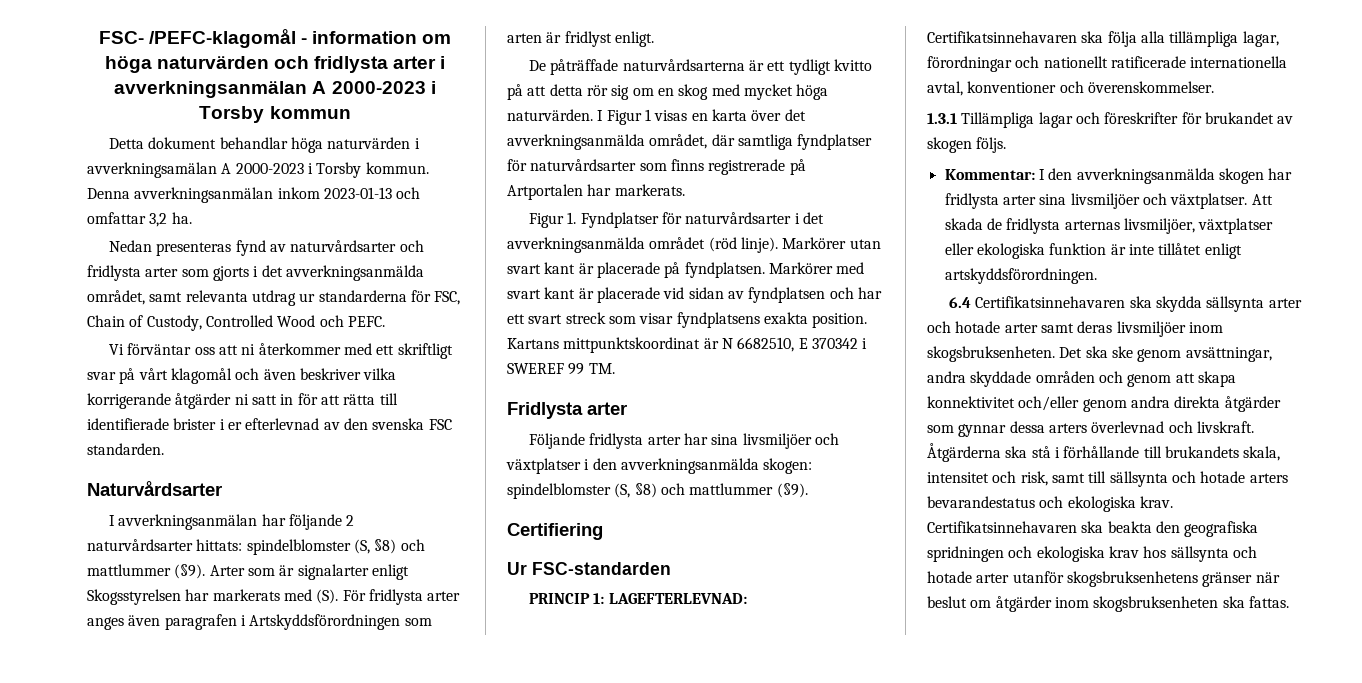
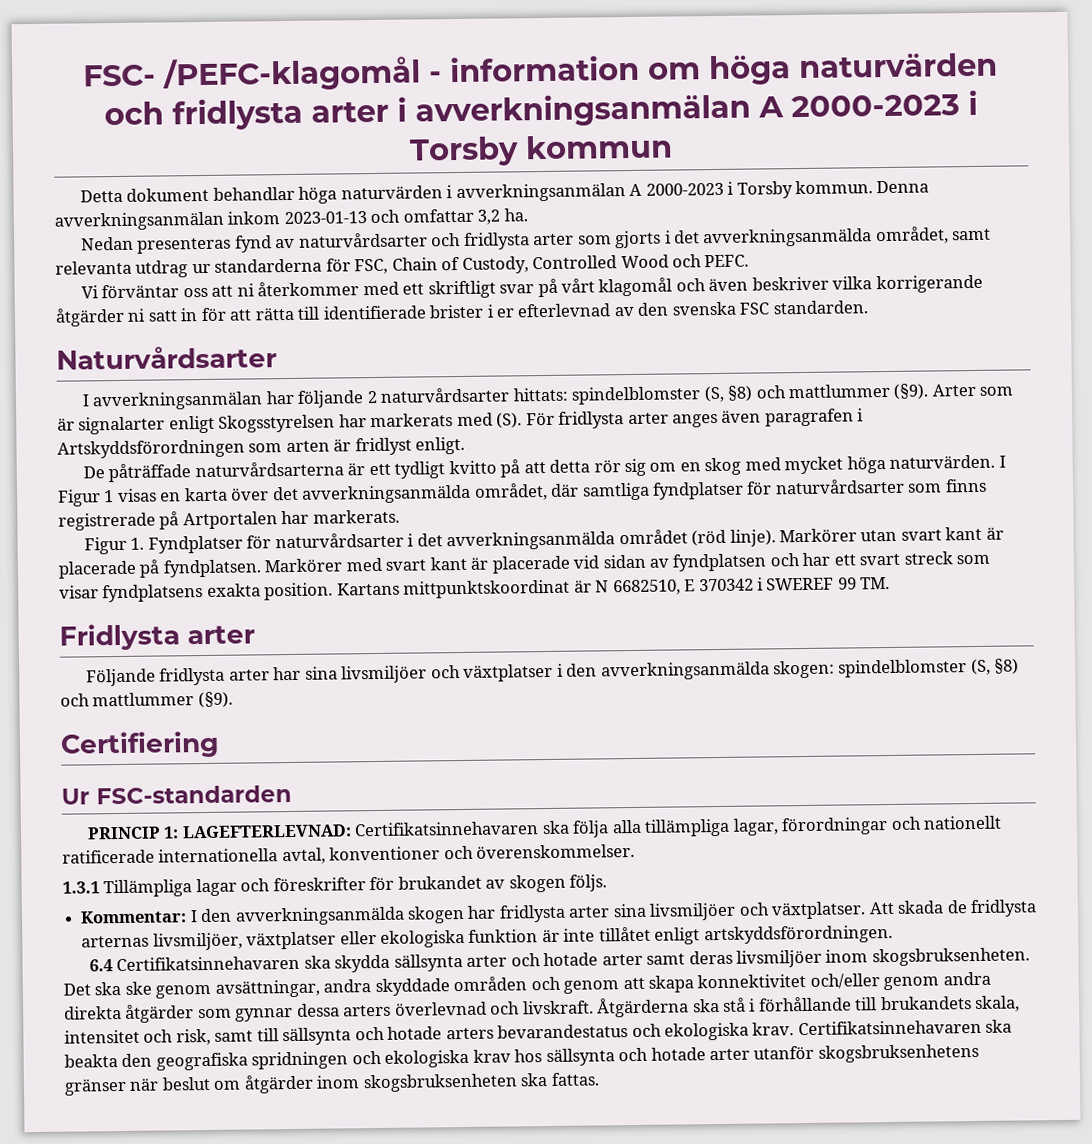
- Detta dokument behandlar höga naturvärden i avverkningsamälan A 2000-2023 i Torsby kommun.
+ Detta dokument behandlar höga naturvärden i avverkningsanmälan A 2000-2023 i Torsby kommun.

